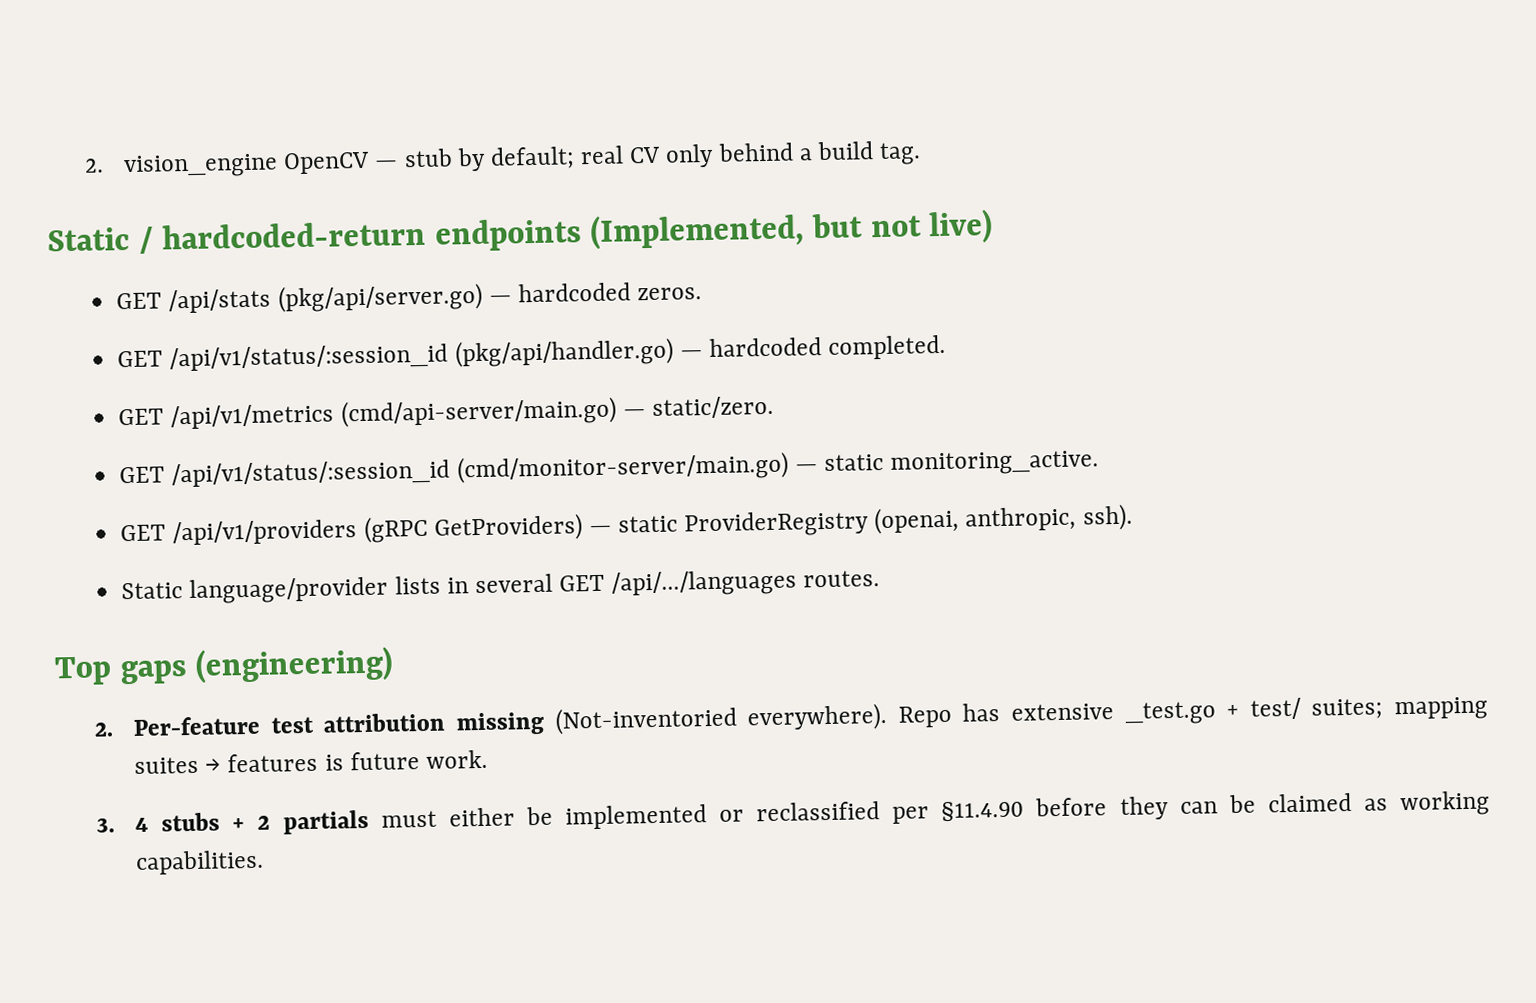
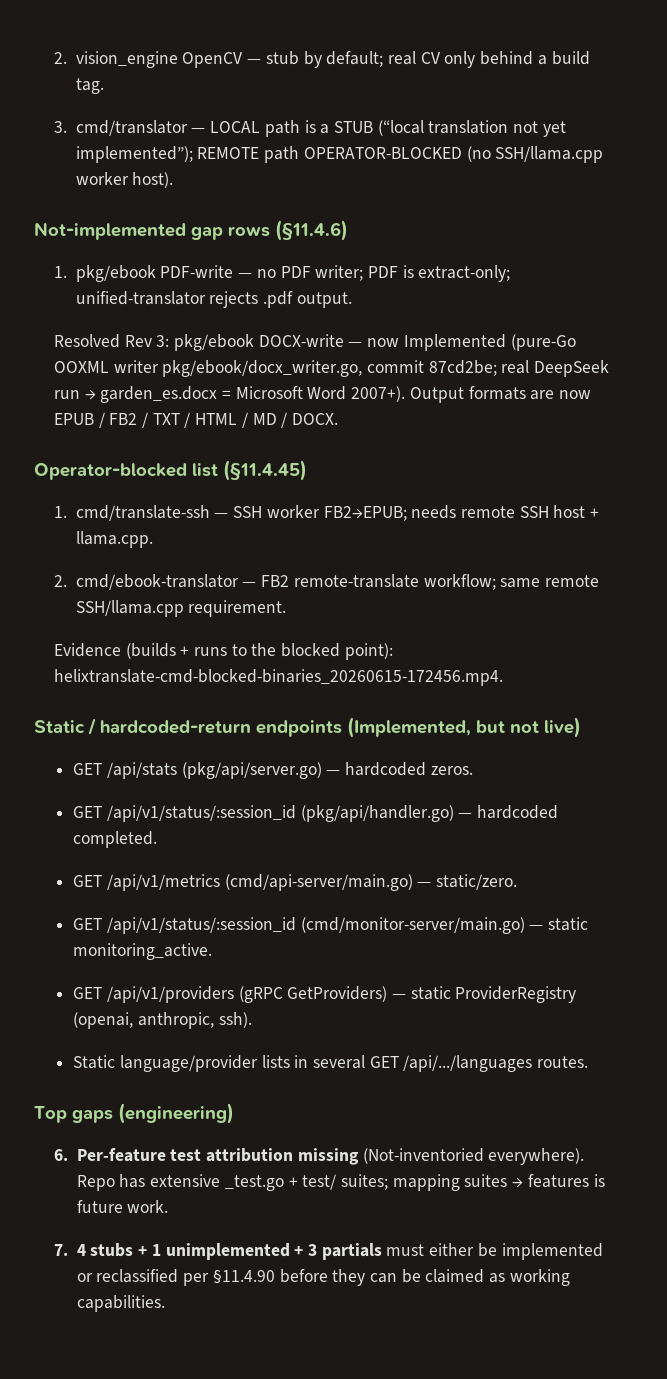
+ 3. cmd/translator — LOCAL path is a STUB (“local translation not yet implemented”); REMOTE path OPERATOR-BLOCKED (no SSH/llama.cpp worker host).
+ Not-implemented gap rows (§11.4.6)
+ 1. pkg/ebook PDF-write — no PDF writer; PDF is extract-only; unified-translator rejects .pdf output.
+ Resolved Rev 3: pkg/ebook DOCX-write — now Implemented (pure-Go OOXML writer pkg/ebook/docx_writer.go, commit 87cd2be; real DeepSeek run → garden_es.docx = Microsoft Word 2007+). Output formats are now EPUB / FB2 / TXT / HTML / MD / DOCX.
+ Operator-blocked list (§11.4.45)
+ 1. cmd/translate-ssh — SSH worker FB2→EPUB; needs remote SSH host + llama.cpp.
+ 2. cmd/ebook-translator — FB2 remote-translate workflow; same remote SSH/llama.cpp requirement.
+ Evidence (builds + runs to the blocked point): helixtranslate-cmd-blocked-binaries_20260615-172456.mp4.
- 2. Per-feature test attribution missing (Not-inventoried everywhere).
+ 6. Per-feature test attribution missing (Not-inventoried everywhere).
- 3. 4 stubs + 2 partials must either be implemented or reclassified per §11.4.90 before they can be claimed as working capabilities.
+ 7. 4 stubs + 1 unimplemented + 3 partials must either be implemented or reclassified per §11.4.90 before they can be claimed as working capabilities.

